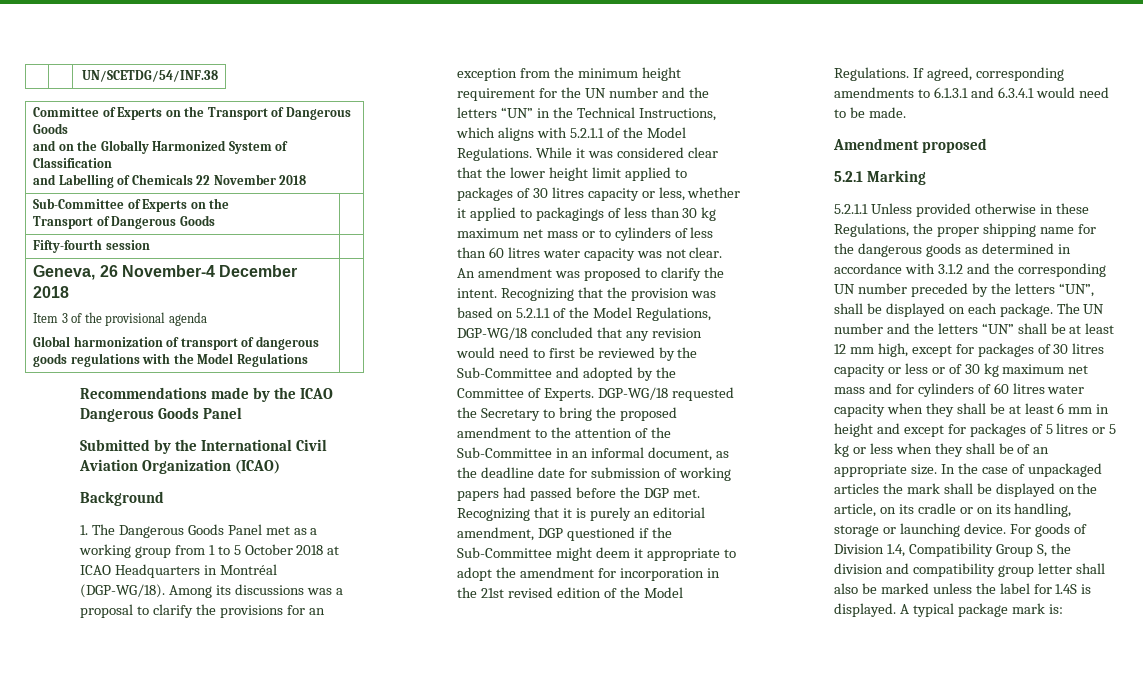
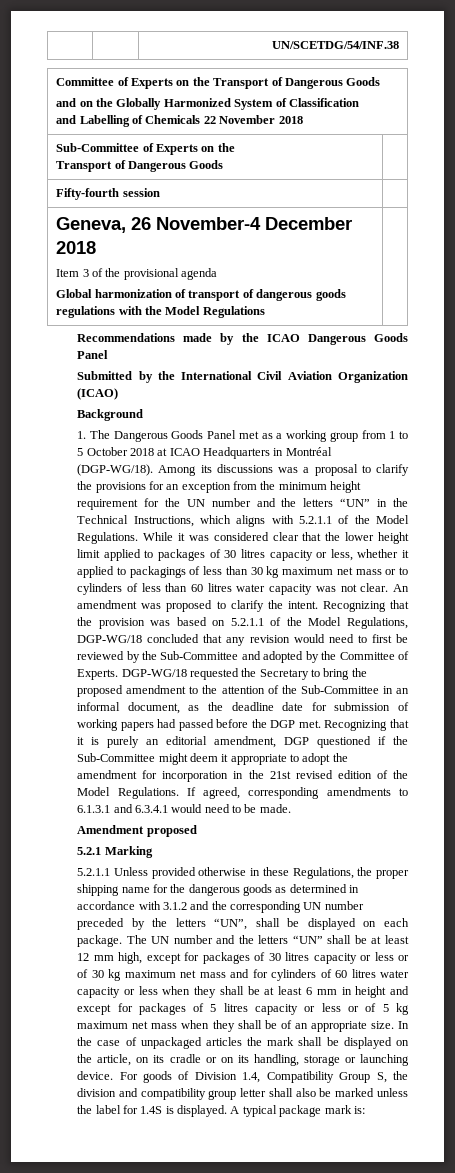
- The UN number and the letters “UN” shall be at least 12 mm high, except for packages of 30 litres capacity or less or of 30 kg maximum net mass and for cylinders of 60 litres water capacity when they shall be at least 6 mm in height and except for packages of 5 litres or 5 kg or less when they shall be of an appropriate size.
+ The UN number and the letters “UN” shall be at least 12 mm high, except for packages of 30 litres capacity or less or of 30 kg maximum net mass and for cylinders of 60 litres water capacity or less when they shall be at least 6 mm in height and except for packages of 5 litres capacity or less or of 5 kg maximum net mass when they shall be of an appropriate size.

